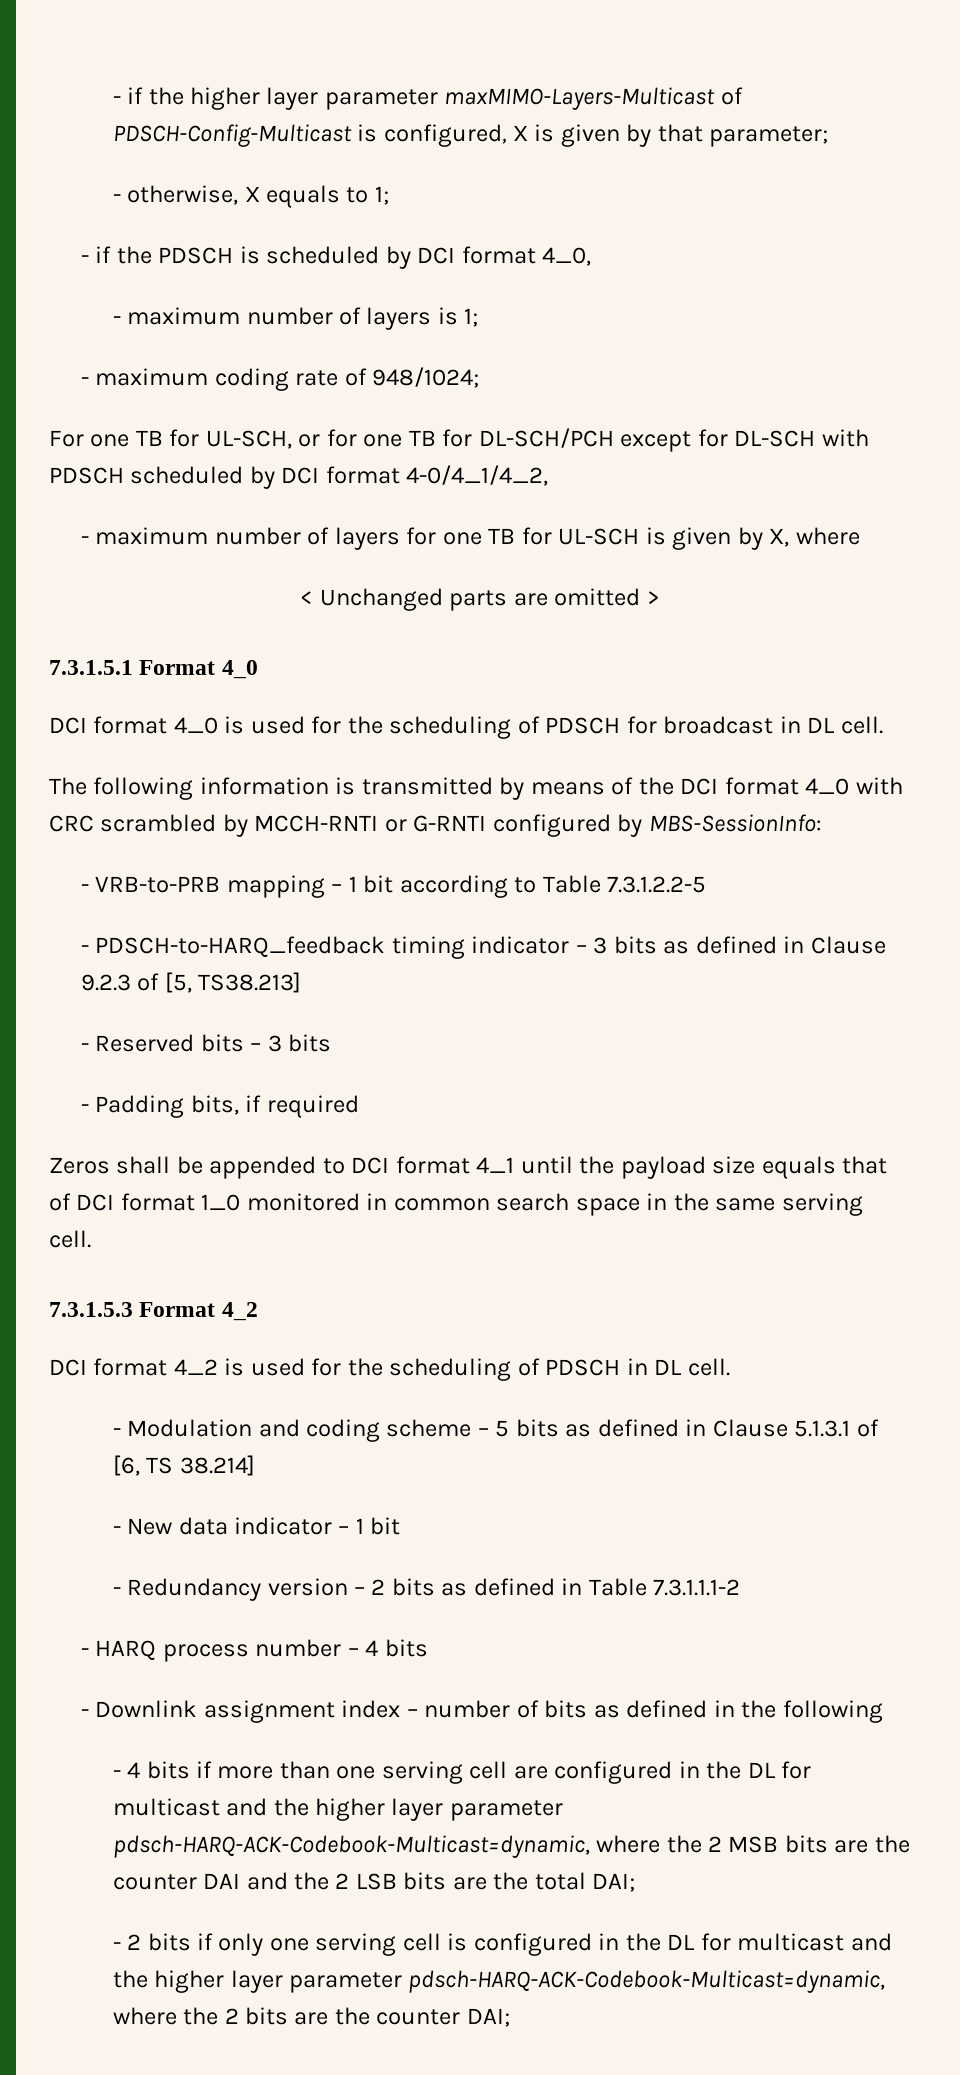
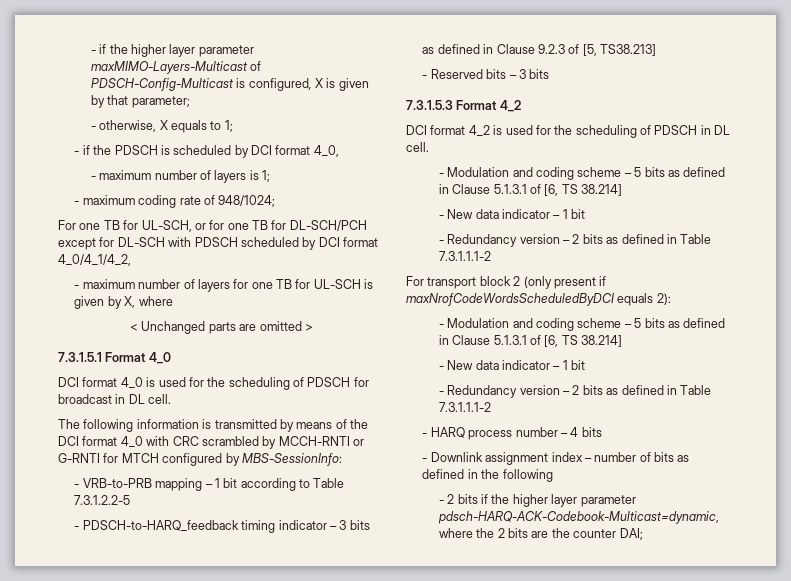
- For one TB for UL-SCH, or for one TB for DL-SCH/PCH except for DL-SCH with PDSCH scheduled by DCI format 4-0/4_1/4_2,
+ For one TB for UL-SCH, or for one TB for DL-SCH/PCH except for DL-SCH with PDSCH scheduled by DCI format 4_0/4_1/4_2,
- The following information is transmitted by means of the DCI format 4_0 with CRC scrambled by MCCH-RNTI or G-RNTI configured by MBS-SessionInfo:
+ The following information is transmitted by means of the DCI format 4_0 with CRC scrambled by MCCH-RNTI or G-RNTI for MTCH configured by MBS-SessionInfo:
- - Padding bits, if required
- Zeros shall be appended to DCI format 4_1 until the payload size equals that of DCI format 1_0 monitored in common search space in the same serving cell.
+ For transport block 2 (only present if maxNrofCodeWordsScheduledByDCI equals 2):
+ - Modulation and coding scheme – 5 bits as defined in Clause 5.1.3.1 of [6, TS 38.214]
+ - New data indicator – 1 bit
+ - Redundancy version – 2 bits as defined in Table 7.3.1.1.1-2
- - 4 bits if more than one serving cell are configured in the DL for multicast and the higher layer parameter pdsch-HARQ-ACK-Codebook-Multicast=dynamic, where the 2 MSB bits are the counter DAI and the 2 LSB bits are the total DAI;
- - 2 bits if only one serving cell is configured in the DL for multicast and the higher layer parameter pdsch-HARQ-ACK-Codebook-Multicast=dynamic, where the 2 bits are the counter DAI;
+ - 2 bits if the higher layer parameter pdsch-HARQ-ACK-Codebook-Multicast=dynamic, where the 2 bits are the counter DAI;

